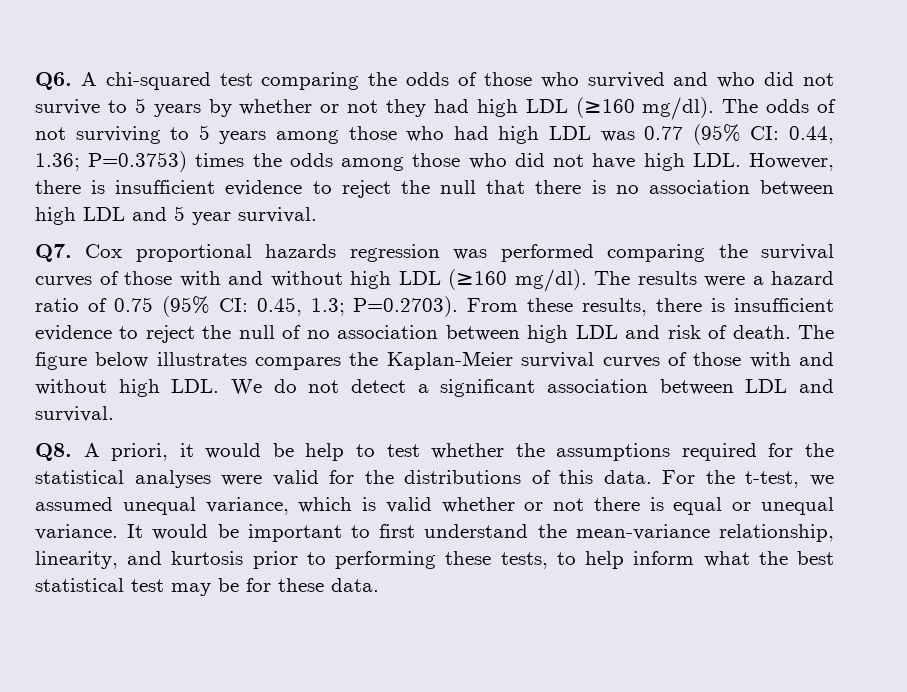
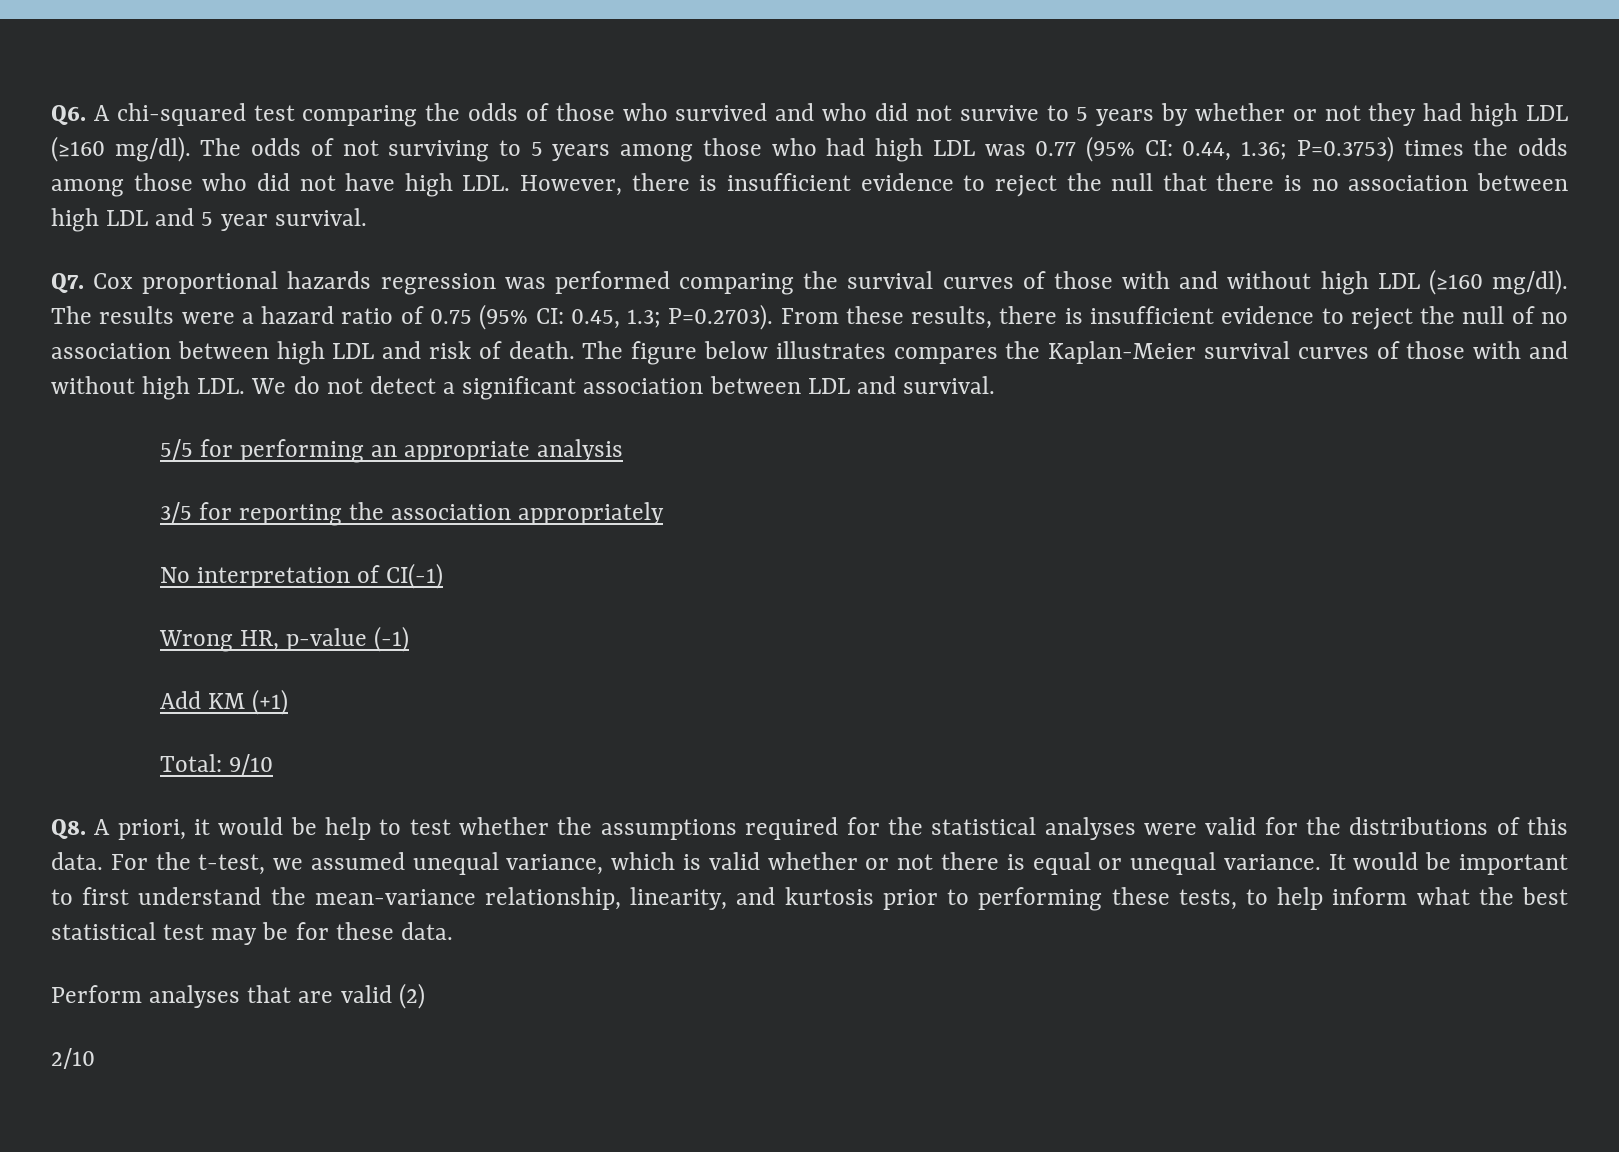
+ 5/5 for performing an appropriate analysis
+ 3/5 for reporting the association appropriately
+ No interpretation of CI(-1)
+ Wrong HR, p-value (-1)
+ Add KM (+1)
+ Total: 9/10
+ Perform analyses that are valid (2)
+ 2/10

